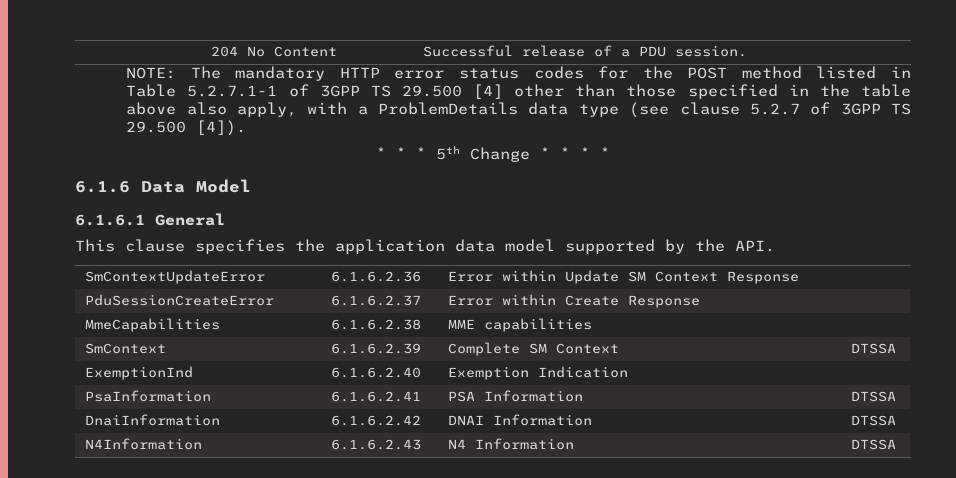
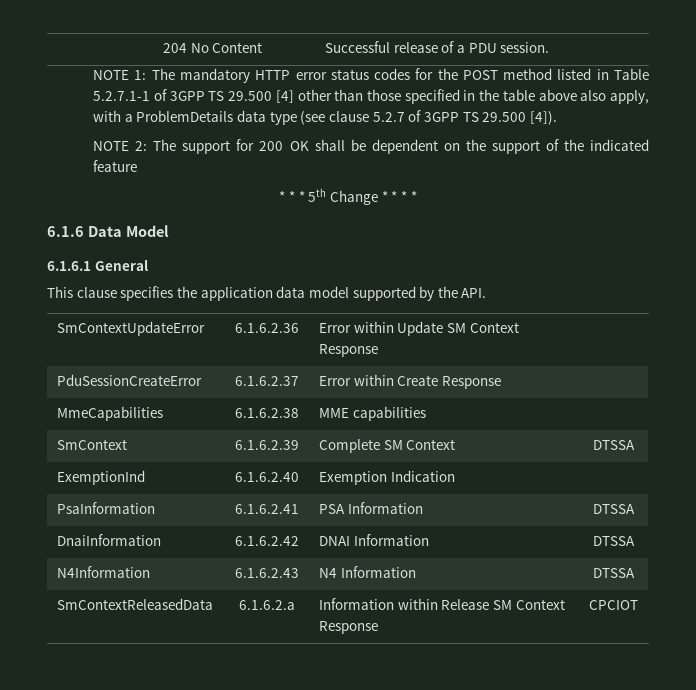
- NOTE: The mandatory HTTP error status codes for the POST method listed in Table 5.2.7.1-1 of 3GPP TS 29.500 [4] other than those specified in the table above also apply, with a ProblemDetails data type (see clause 5.2.7 of 3GPP TS 29.500 [4]).
+ NOTE 1: The mandatory HTTP error status codes for the POST method listed in Table 5.2.7.1-1 of 3GPP TS 29.500 [4] other than those specified in the table above also apply, with a ProblemDetails data type (see clause 5.2.7 of 3GPP TS 29.500 [4]).
+ NOTE 2: The support for 200 OK shall be dependent on the support of the indicated feature
+ SmContextReleasedData | 6.1.6.2.a | Information within Release SM Context Response | CPCIOT

